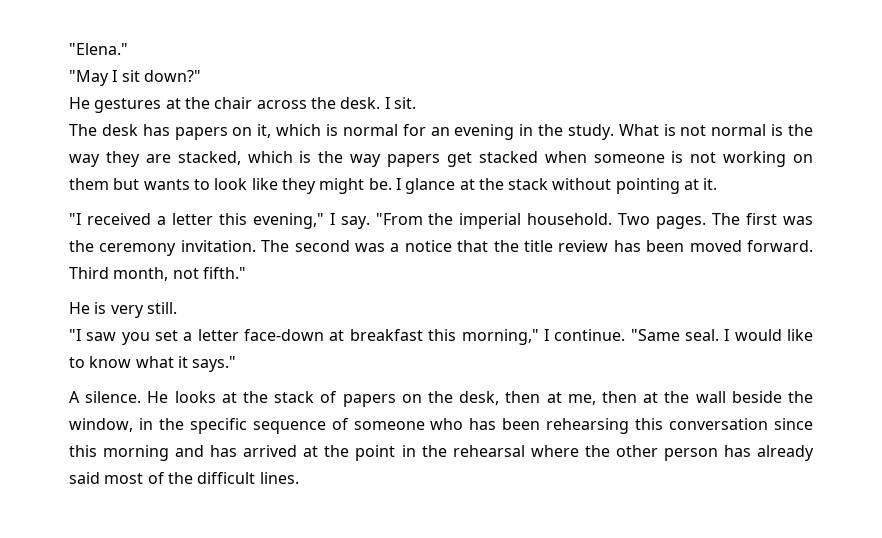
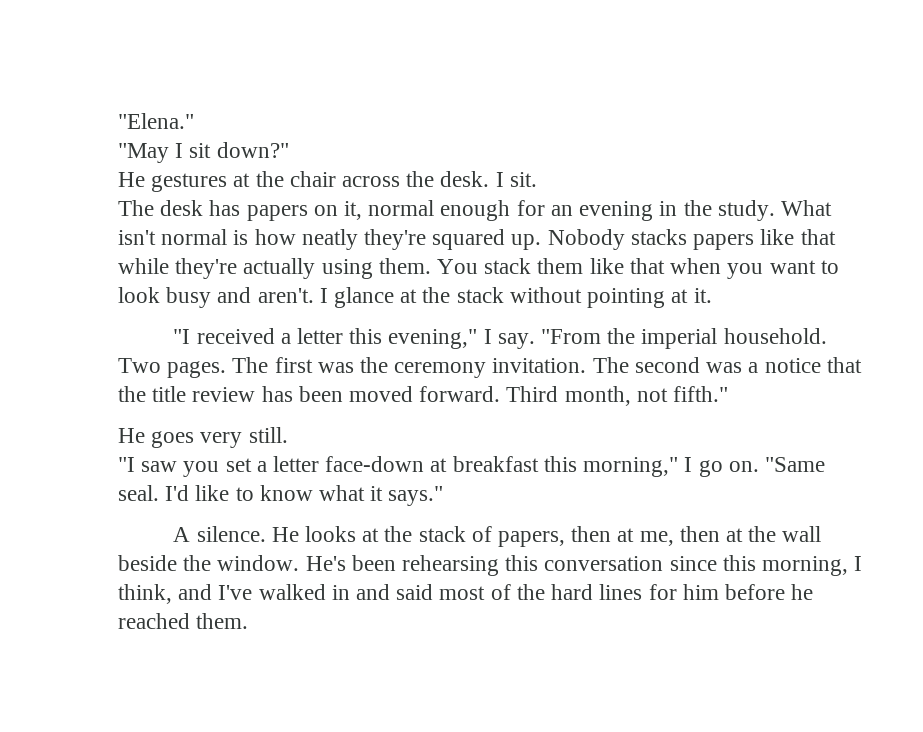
- The desk has papers on it, which is normal for an evening in the study.
+ The desk has papers on it, normal enough for an evening in the study.
- What is not normal is the way they are stacked, which is the way papers get stacked when someone is not working on them but wants to look like they might be.
+ What isn't normal is how neatly they're squared up. Nobody stacks papers like that while they're actually using them. You stack them like that when you want to look busy and aren't.
- He is very still.
+ He goes very still.
- "I saw you set a letter face-down at breakfast this morning," I continue. "Same seal. I would like to know what it says."
+ "I saw you set a letter face-down at breakfast this morning," I go on. "Same seal. I'd like to know what it says."
- He looks at the stack of papers on the desk, then at me, then at the wall beside the window, in the specific sequence of someone who has been rehearsing this conversation since this morning and has arrived at the point in the rehearsal where the other person has already said most of the difficult lines.
+ He looks at the stack of papers, then at me, then at the wall beside the window. He's been rehearsing this conversation since this morning, I think, and I've walked in and said most of the hard lines for him before he reached them.

